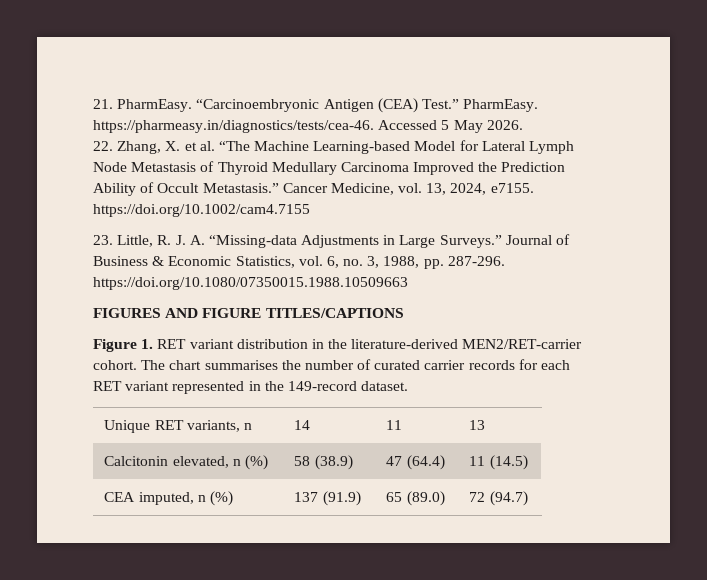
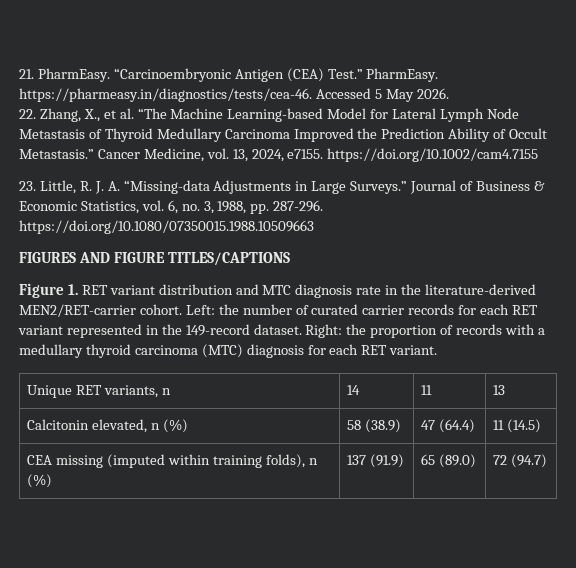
- 22. Zhang, X. et al. “The Machine Learning-based Model for Lateral Lymph Node Metastasis of Thyroid Medullary Carcinoma Improved the Prediction Ability of Occult Metastasis.”
+ 22. Zhang, X., et al. “The Machine Learning-based Model for Lateral Lymph Node Metastasis of Thyroid Medullary Carcinoma Improved the Prediction Ability of Occult Metastasis.”
- Figure 1. RET variant distribution in the literature-derived MEN2/RET-carrier cohort.
+ Figure 1. RET variant distribution and MTC diagnosis rate in the literature-derived MEN2/RET-carrier cohort.
- The chart summarises the number of curated carrier records for each RET variant represented in the 149-record dataset.
+ Left: the number of curated carrier records for each RET variant represented in the 149-record dataset. Right: the proportion of records with a medullary thyroid carcinoma (MTC) diagnosis for each RET variant.
- CEA imputed, n (%) | 137 (91.9) | 65 (89.0) | 72 (94.7)
+ CEA missing (imputed within training folds), n (%) | 137 (91.9) | 65 (89.0) | 72 (94.7)

